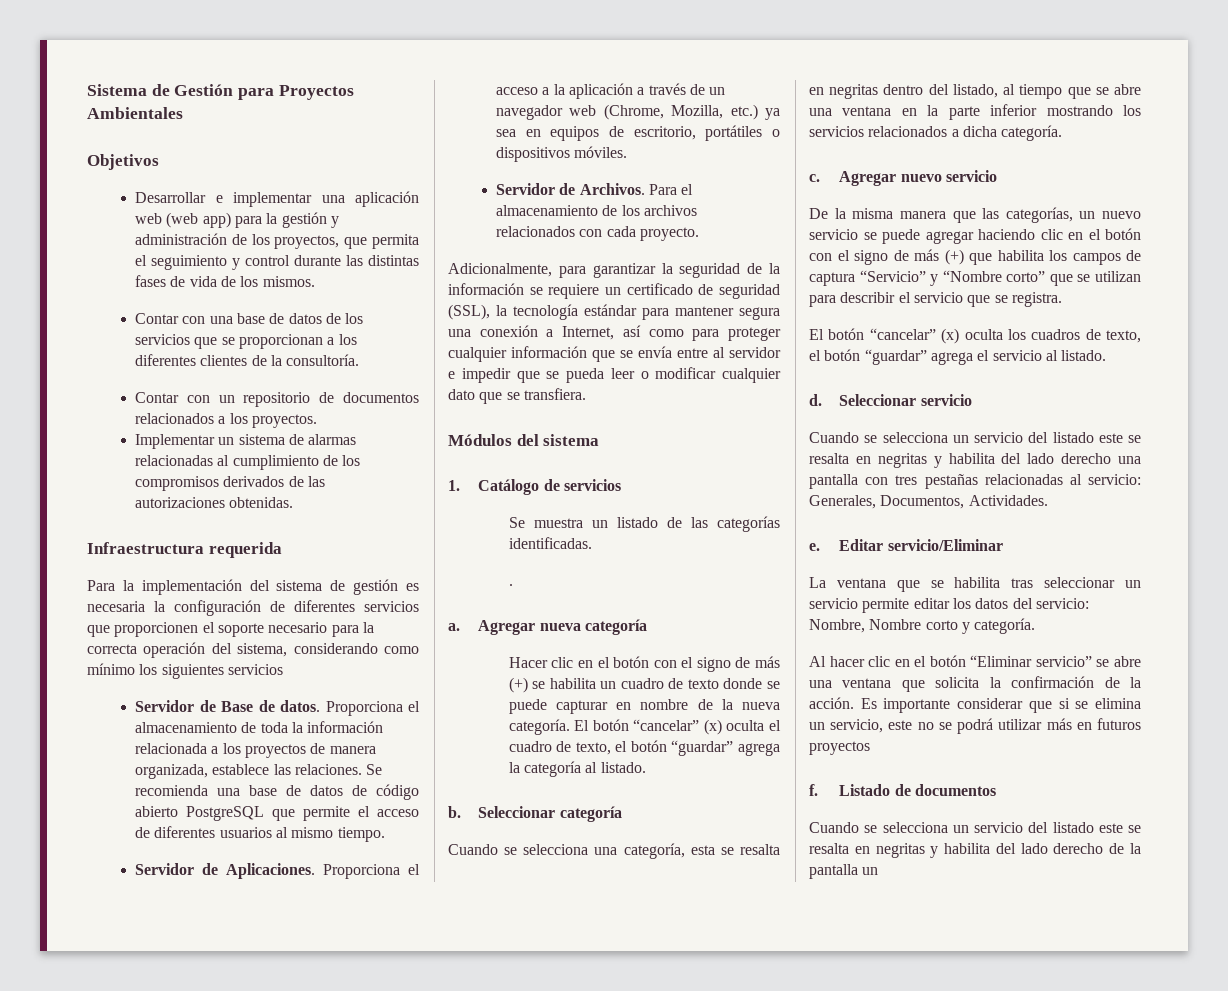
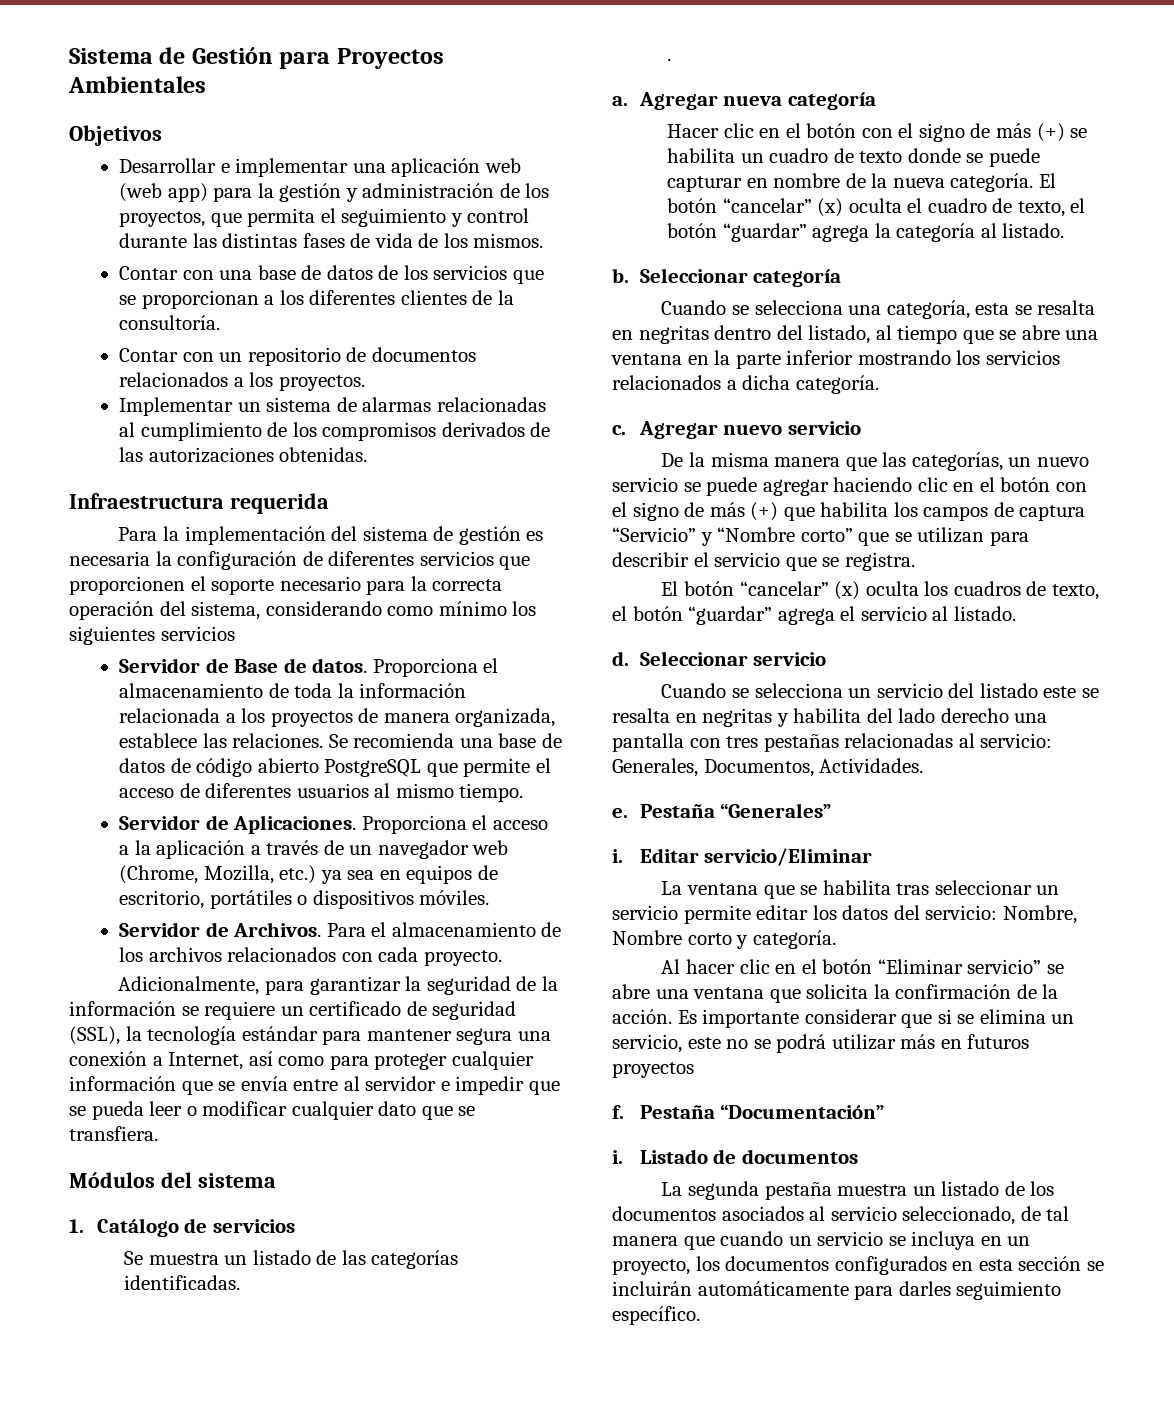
+ Pestaña “Generales”
+ i.
+ Pestaña “Documentación”
+ i.
- Cuando se selecciona un servicio del listado este se resalta en negritas y habilita del lado derecho de la pantalla un
+ La segunda pestaña muestra un listado de los documentos asociados al servicio seleccionado, de tal manera que cuando un servicio se incluya en un proyecto, los documentos configurados en esta sección se incluirán automáticamente para darles seguimiento específico.

